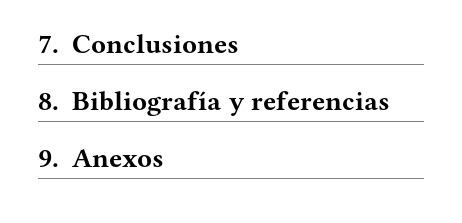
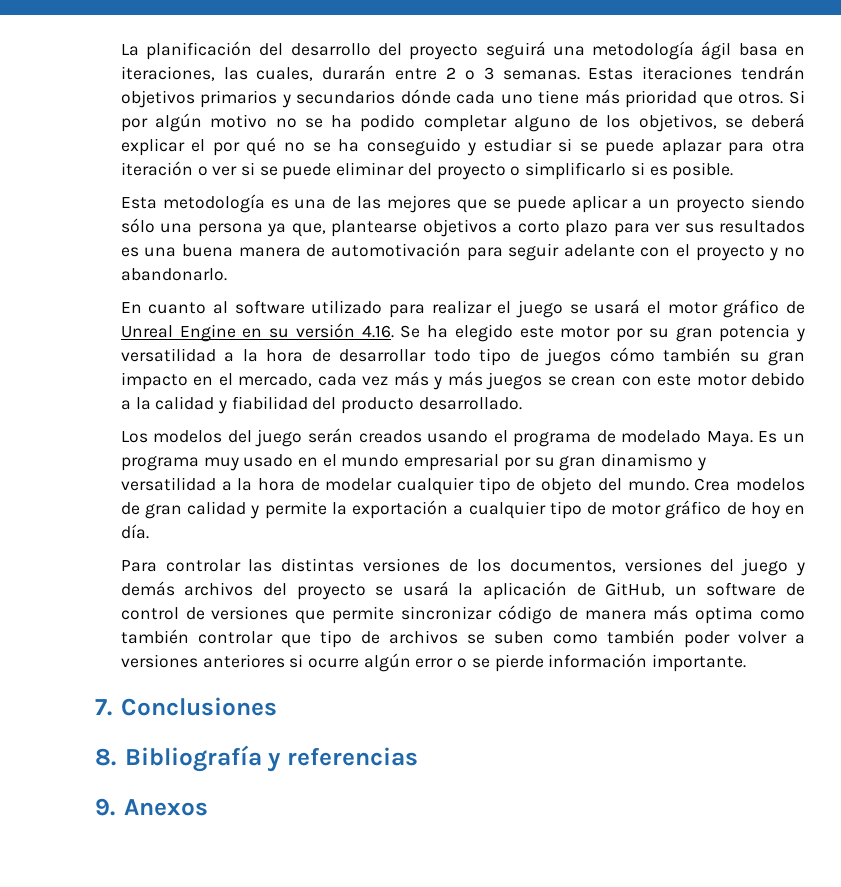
+ La planificación del desarrollo del proyecto seguirá una metodología ágil basa en iteraciones, las cuales, durarán entre 2 o 3 semanas. Estas iteraciones tendrán objetivos primarios y secundarios dónde cada uno tiene más prioridad que otros. Si por algún motivo no se ha podido completar alguno de los objetivos, se deberá explicar el por qué no se ha conseguido y estudiar si se puede aplazar para otra iteración o ver si se puede eliminar del proyecto o simplificarlo si es posible.
+ Esta metodología es una de las mejores que se puede aplicar a un proyecto siendo sólo una persona ya que, plantearse objetivos a corto plazo para ver sus resultados es una buena manera de automotivación para seguir adelante con el proyecto y no abandonarlo.
+ En cuanto al software utilizado para realizar el juego se usará el motor gráfico de Unreal Engine en su versión 4.16. Se ha elegido este motor por su gran potencia y versatilidad a la hora de desarrollar todo tipo de juegos cómo también su gran impacto en el mercado, cada vez más y más juegos se crean con este motor debido a la calidad y fiabilidad del producto desarrollado.
+ Los modelos del juego serán creados usando el programa de modelado Maya. Es un programa muy usado en el mundo empresarial por su gran dinamismo y versatilidad a la hora de modelar cualquier tipo de objeto del mundo. Crea modelos de gran calidad y permite la exportación a cualquier tipo de motor gráfico de hoy en día.
+ Para controlar las distintas versiones de los documentos, versiones del juego y demás archivos del proyecto se usará la aplicación de GitHub, un software de control de versiones que permite sincronizar código de manera más optima como también controlar que tipo de archivos se suben como también poder volver a versiones anteriores si ocurre algún error o se pierde información importante.

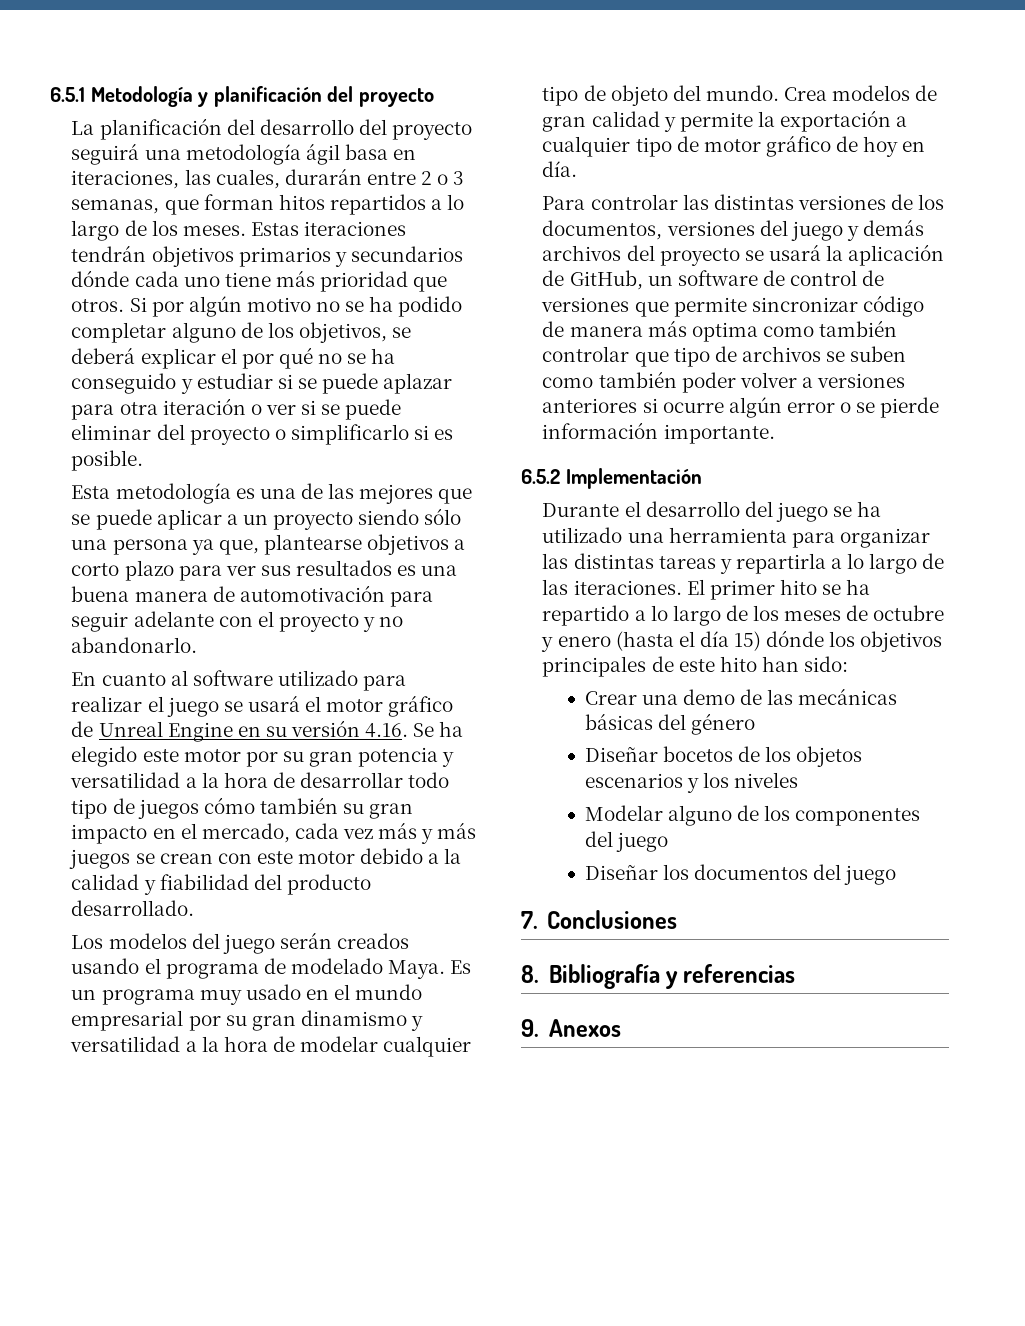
+ 6.5.1 Metodología y planificación del proyecto
- La planificación del desarrollo del proyecto seguirá una metodología ágil basa en iteraciones, las cuales, durarán entre 2 o 3 semanas.
+ La planificación del desarrollo del proyecto seguirá una metodología ágil basa en iteraciones, las cuales, durarán entre 2 o 3 semanas, que forman hitos repartidos a lo largo de los meses.
+ 6.5.2 Implementación
+ Durante el desarrollo del juego se ha utilizado una herramienta para organizar las distintas tareas y repartirla a lo largo de las iteraciones. El primer hito se ha repartido a lo largo de los meses de octubre y enero (hasta el día 15) dónde los objetivos principales de este hito han sido:
+ Crear una demo de las mecánicas básicas del género
+ Diseñar bocetos de los objetos escenarios y los niveles
+ Modelar alguno de los componentes del juego
+ Diseñar los documentos del juego

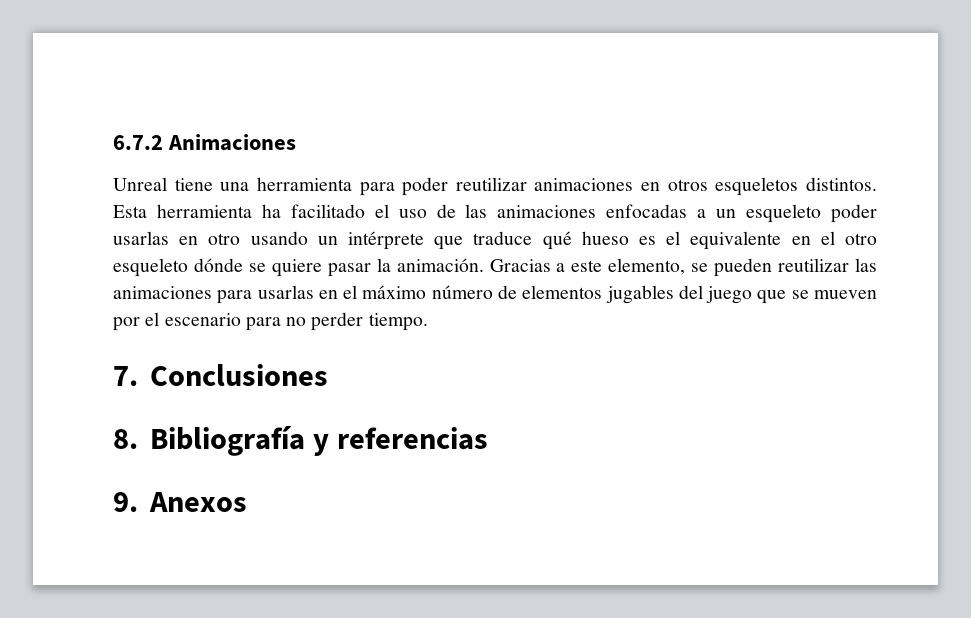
- 6.5.1 Metodología y planificación del proyecto
- La planificación del desarrollo del proyecto seguirá una metodología ágil basa en iteraciones, las cuales, durarán entre 2 o 3 semanas, que forman hitos repartidos a lo largo de los meses. Estas iteraciones tendrán objetivos primarios y secundarios dónde cada uno tiene más prioridad que otros. Si por algún motivo no se ha podido completar alguno de los objetivos, se deberá explicar el por qué no se ha conseguido y estudiar si se puede aplazar para otra iteración o ver si se puede eliminar del proyecto o simplificarlo si es posible.
- Esta metodología es una de las mejores que se puede aplicar a un proyecto siendo sólo una persona ya que, plantearse objetivos a corto plazo para ver sus resultados es una buena manera de automotivación para seguir adelante con el proyecto y no abandonarlo.
- En cuanto al software utilizado para realizar el juego se usará el motor gráfico de Unreal Engine en su versión 4.16. Se ha elegido este motor por su gran potencia y versatilidad a la hora de desarrollar todo tipo de juegos cómo también su gran impacto en el mercado, cada vez más y más juegos se crean con este motor debido a la calidad y fiabilidad del producto desarrollado.
- Los modelos del juego serán creados usando el programa de modelado Maya. Es un programa muy usado en el mundo empresarial por su gran dinamismo y versatilidad a la hora de modelar cualquier tipo de objeto del mundo. Crea modelos de gran calidad y permite la exportación a cualquier tipo de motor gráfico de hoy en día.
- Para controlar las distintas versiones de los documentos, versiones del juego y demás archivos del proyecto se usará la aplicación de GitHub, un software de control de versiones que permite sincronizar código de manera más optima como también controlar que tipo de archivos se suben como también poder volver a versiones anteriores si ocurre algún error o se pierde información importante.
- 6.5.2 Implementación
- Durante el desarrollo del juego se ha utilizado una herramienta para organizar las distintas tareas y repartirla a lo largo de las iteraciones. El primer hito se ha repartido a lo largo de los meses de octubre y enero (hasta el día 15) dónde los objetivos principales de este hito han sido:
- Crear una demo de las mecánicas básicas del género
- Diseñar bocetos de los objetos escenarios y los niveles
- Modelar alguno de los componentes del juego
- Diseñar los documentos del juego
+ 6.7.2 Animaciones
+ Unreal tiene una herramienta para poder reutilizar animaciones en otros esqueletos distintos. Esta herramienta ha facilitado el uso de las animaciones enfocadas a un esqueleto poder usarlas en otro usando un intérprete que traduce qué hueso es el equivalente en el otro esqueleto dónde se quiere pasar la animación. Gracias a este elemento, se pueden reutilizar las animaciones para usarlas en el máximo número de elementos jugables del juego que se mueven por el escenario para no perder tiempo.

